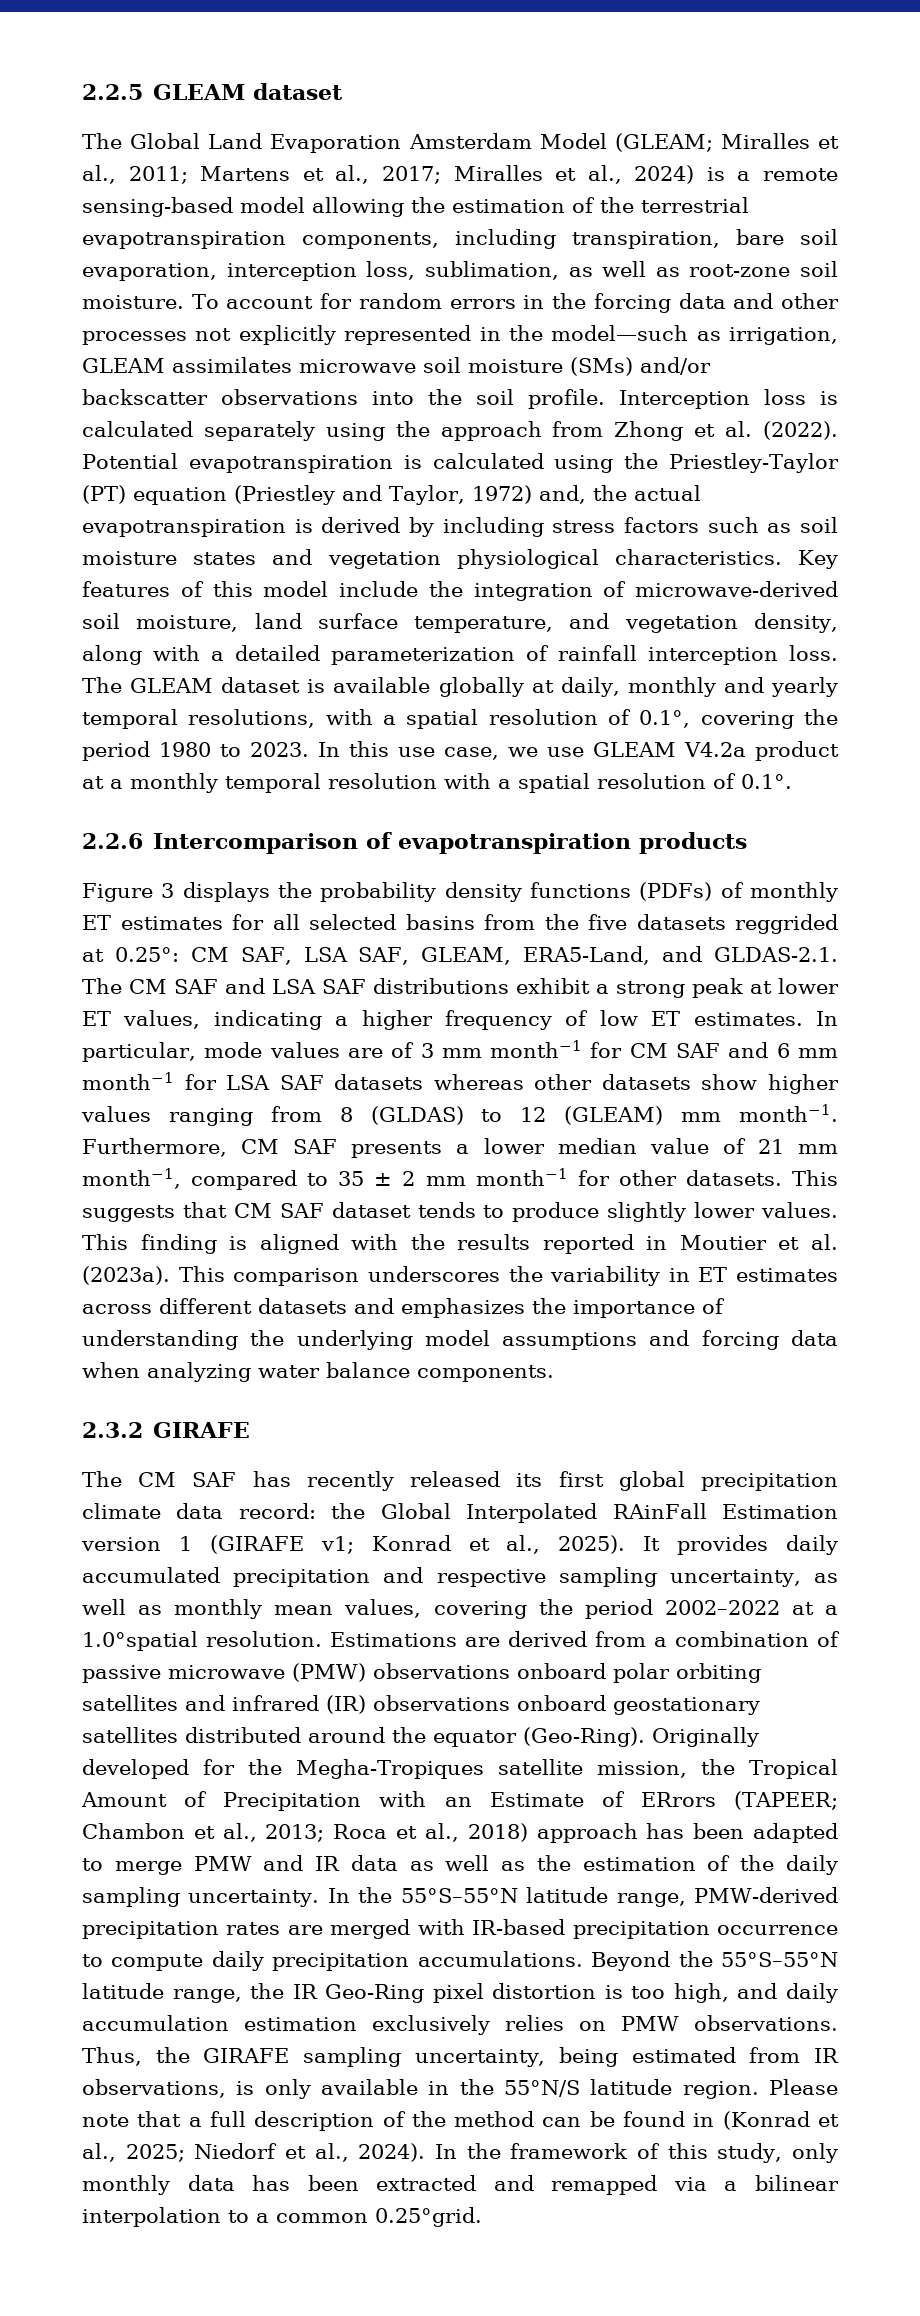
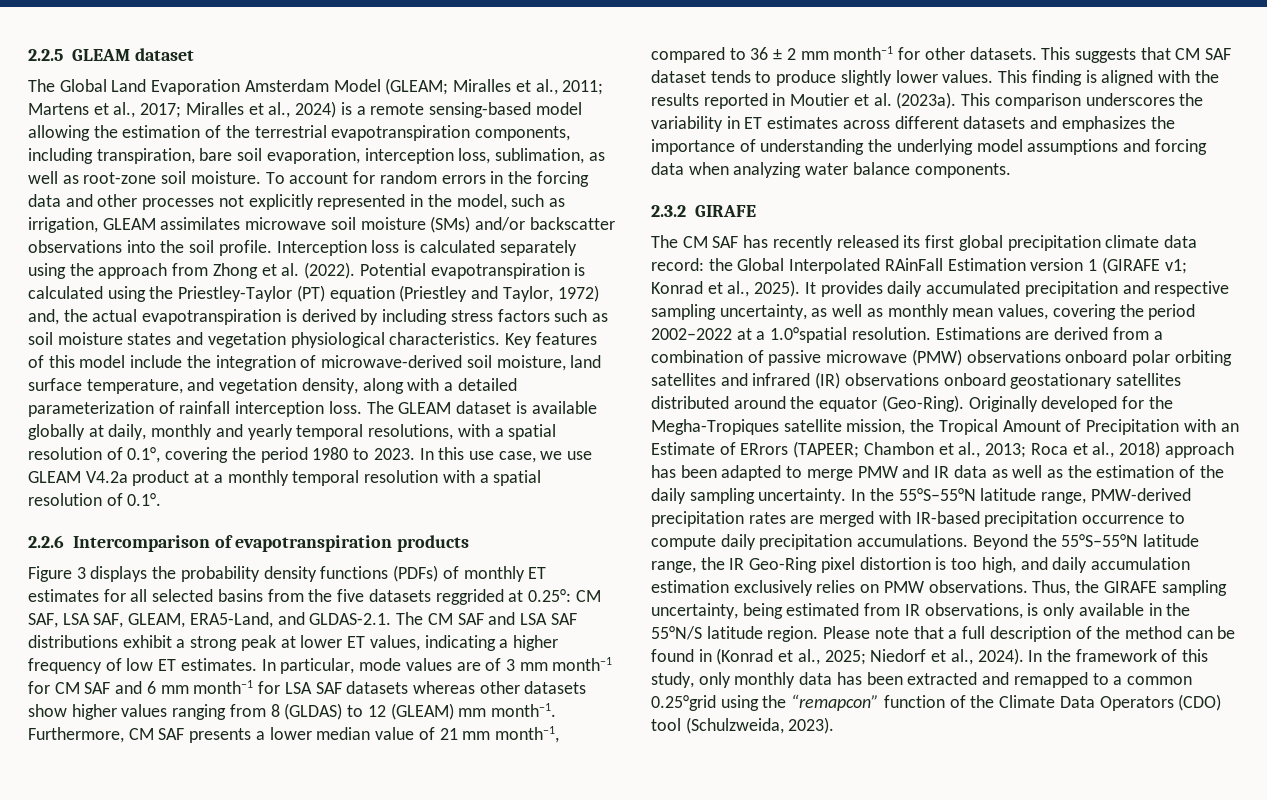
- To account for random errors in the forcing data and other processes not explicitly represented in the model—such as irrigation, GLEAM assimilates microwave soil moisture (SMs) and/or backscatter observations into the soil profile.
+ To account for random errors in the forcing data and other processes not explicitly represented in the model, such as irrigation, GLEAM assimilates microwave soil moisture (SMs) and/or backscatter observations into the soil profile.
- Furthermore, CM SAF presents a lower median value of 21 mm month−1, compared to 35 ± 2 mm month−1 for other datasets.
+ Furthermore, CM SAF presents a lower median value of 21 mm month−1, compared to 36 ± 2 mm month−1 for other datasets.
- In the framework of this study, only monthly data has been extracted and remapped via a bilinear interpolation to a common 0.25°grid.
+ In the framework of this study, only monthly data has been extracted and remapped to a common 0.25°grid using the “remapcon” function of the Climate Data Operators (CDO) tool (Schulzweida, 2023).

